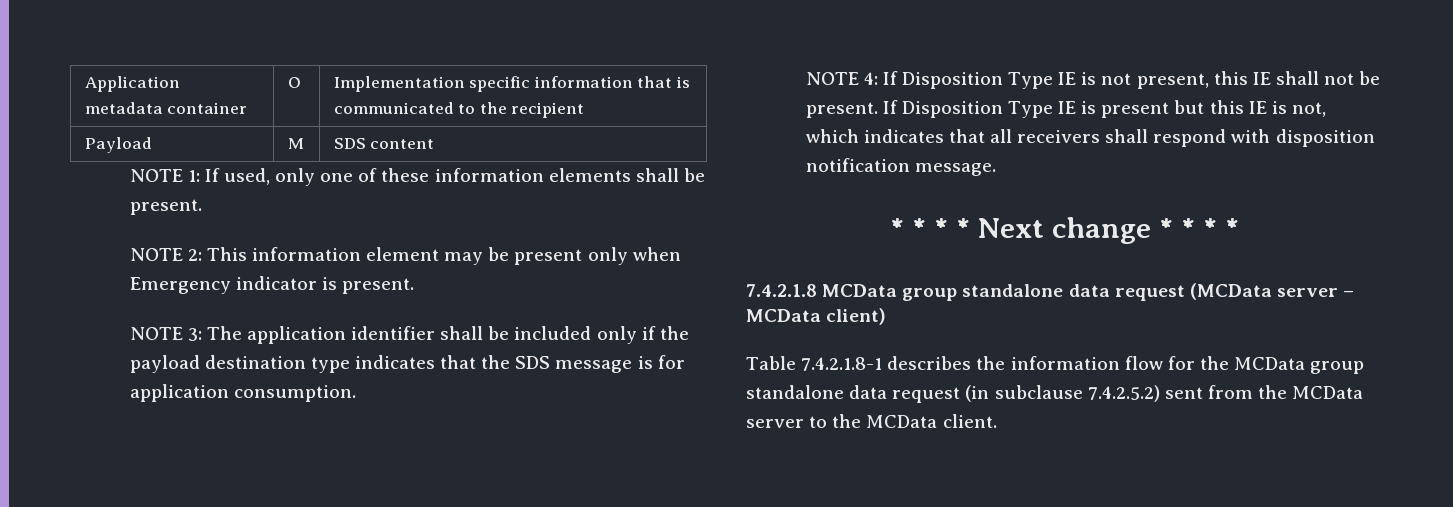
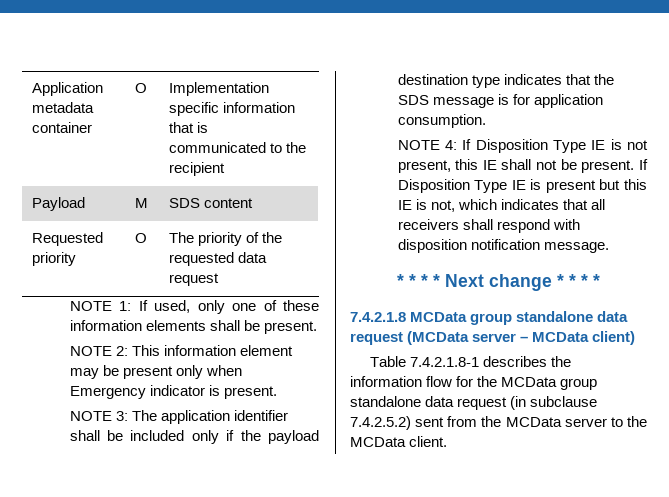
+ Requested priority | O | The priority of the requested data request

